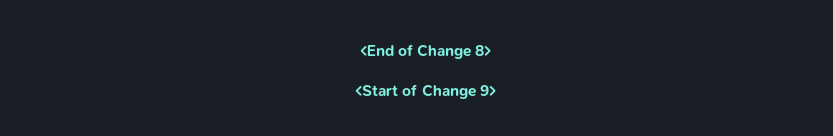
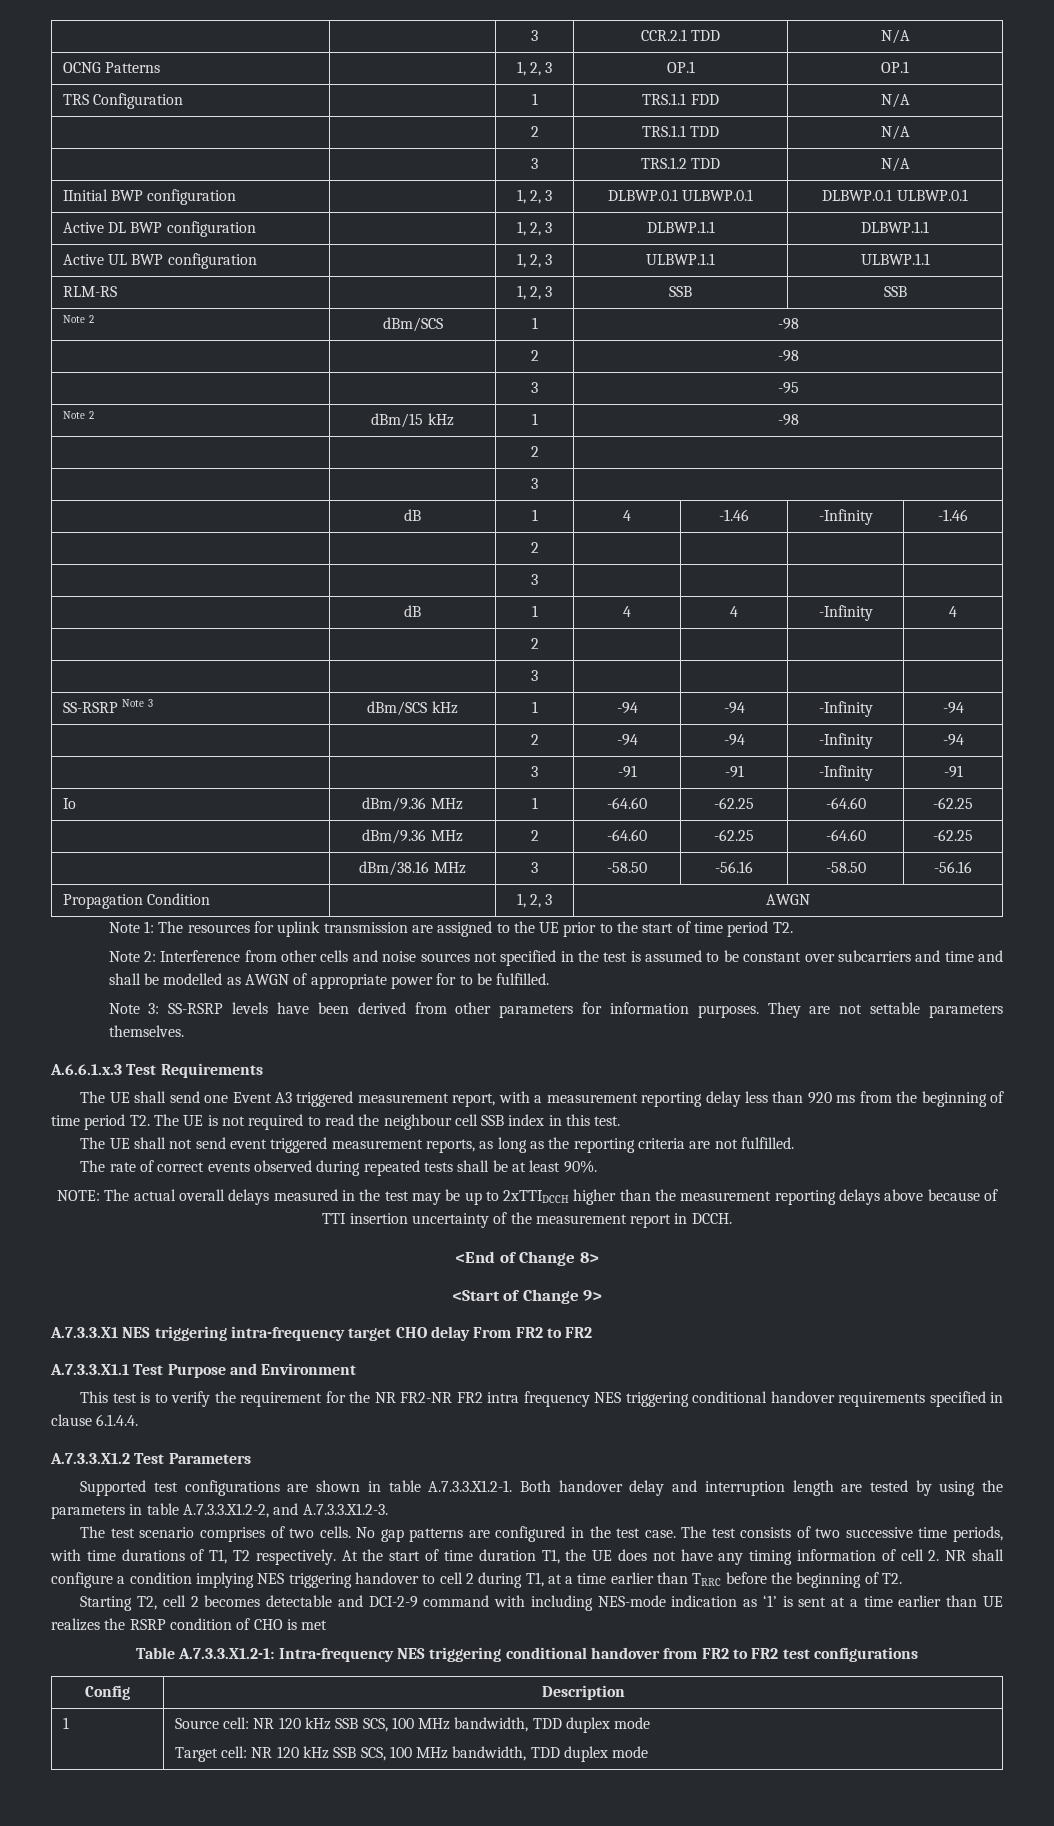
+ | | 3 | CCR.2.1 TDD | N/A
+ OCNG Patterns | | 1, 2, 3 | OP.1 | OP.1
+ TRS Configuration | | 1 | TRS.1.1 FDD | N/A
+ | | 2 | TRS.1.1 TDD | N/A
+ | | 3 | TRS.1.2 TDD | N/A
+ IInitial BWP configuration | | 1, 2, 3 | DLBWP.0.1 ULBWP.0.1 | DLBWP.0.1 ULBWP.0.1
+ Active DL BWP configuration | | 1, 2, 3 | DLBWP.1.1 | DLBWP.1.1
+ Active UL BWP configuration | | 1, 2, 3 | ULBWP.1.1 | ULBWP.1.1
+ RLM-RS | | 1, 2, 3 | SSB | SSB
+ Note 2 | dBm/SCS | 1 | -98
+ | | 2 | -98
+ | | 3 | -95
+ Note 2 | dBm/15 kHz | 1 | -98
+ | | 2 |
+ | | 3 |
+ | dB | 1 | 4 | -1.46 | -Infinity | -1.46
+ | | 2 | | | |
+ | | 3 | | | |
+ | dB | 1 | 4 | 4 | -Infinity | 4
+ | | 2 | | | |
+ | | 3 | | | |
+ SS-RSRP Note 3 | dBm/SCS kHz | 1 | -94 | -94 | -Infinity | -94
+ | | 2 | -94 | -94 | -Infinity | -94
+ | | 3 | -91 | -91 | -Infinity | -91
+ Io | dBm/9.36 MHz | 1 | -64.60 | -62.25 | -64.60 | -62.25
+ | dBm/9.36 MHz | 2 | -64.60 | -62.25 | -64.60 | -62.25
+ | dBm/38.16 MHz | 3 | -58.50 | -56.16 | -58.50 | -56.16
+ Propagation Condition | | 1, 2, 3 | AWGN
+ Note 1: The resources for uplink transmission are assigned to the UE prior to the start of time period T2.
+ Note 2: Interference from other cells and noise sources not specified in the test is assumed to be constant over subcarriers and time and shall be modelled as AWGN of appropriate power for to be fulfilled.
+ Note 3: SS-RSRP levels have been derived from other parameters for information purposes. They are not settable parameters themselves.
+ A.6.6.1.x.3 Test Requirements
+ The UE shall send one Event A3 triggered measurement report, with a measurement reporting delay less than 920 ms from the beginning of time period T2. The UE is not required to read the neighbour cell SSB index in this test.
+ The UE shall not send event triggered measurement reports, as long as the reporting criteria are not fulfilled.
+ The rate of correct events observed during repeated tests shall be at least 90%.
+ NOTE: The actual overall delays measured in the test may be up to 2xTTIDCCH higher than the measurement reporting delays above because of TTI insertion uncertainty of the measurement report in DCCH.
+ A.7.3.3.X1 NES triggering intra-frequency target CHO delay From FR2 to FR2
+ A.7.3.3.X1.1 Test Purpose and Environment
+ This test is to verify the requirement for the NR FR2-NR FR2 intra frequency NES triggering conditional handover requirements specified in clause 6.1.4.4.
+ A.7.3.3.X1.2 Test Parameters
+ Supported test configurations are shown in table A.7.3.3.X1.2-1. Both handover delay and interruption length are tested by using the parameters in table A.7.3.3.X1.2-2, and A.7.3.3.X1.2-3.
+ The test scenario comprises of two cells. No gap patterns are configured in the test case. The test consists of two successive time periods, with time durations of T1, T2 respectively. At the start of time duration T1, the UE does not have any timing information of cell 2. NR shall configure a condition implying NES triggering handover to cell 2 during T1, at a time earlier than TRRC before the beginning of T2.
+ Starting T2, cell 2 becomes detectable and DCI-2-9 command with including NES-mode indication as ‘1’ is sent at a time earlier than UE realizes the RSRP condition of CHO is met
+ Table A.7.3.3.X1.2-1: Intra-frequency NES triggering conditional handover from FR2 to FR2 test configurations
+ Config | Description
+ 1 | Source cell: NR 120 kHz SSB SCS, 100 MHz bandwidth, TDD duplex mode
+ Target cell: NR 120 kHz SSB SCS, 100 MHz bandwidth, TDD duplex mode

